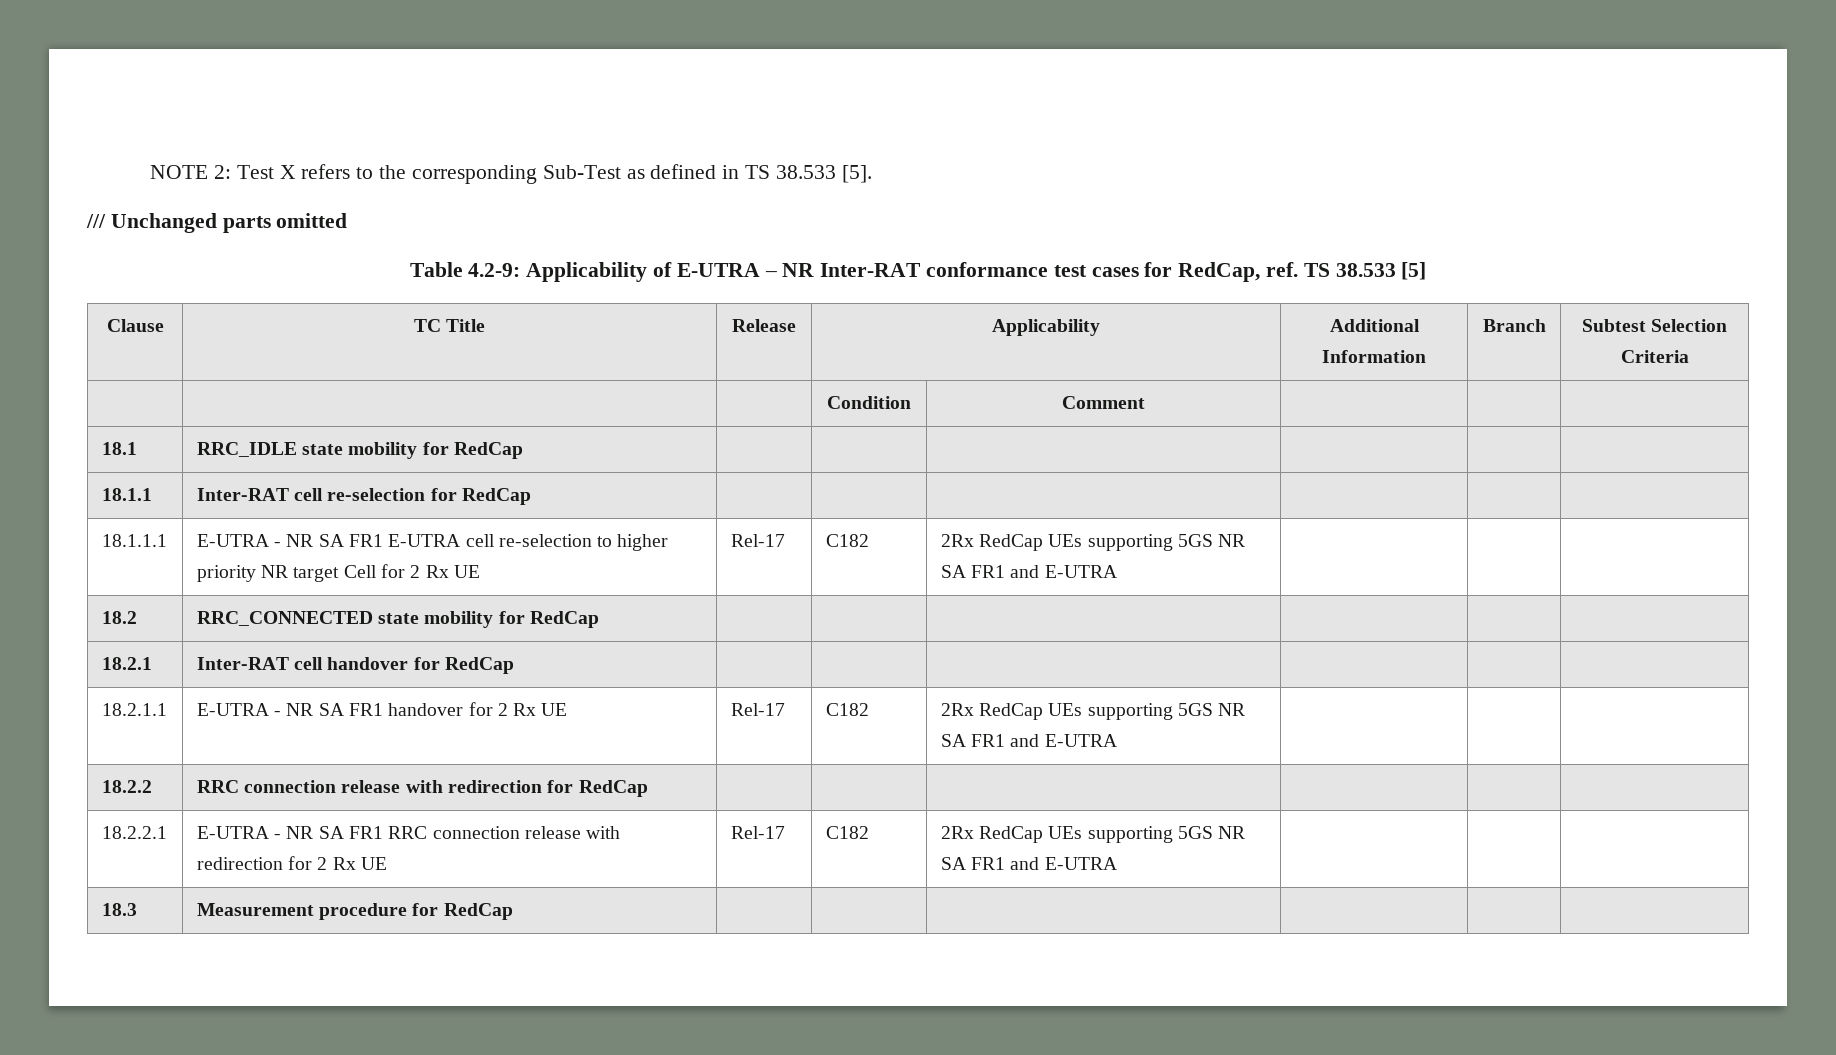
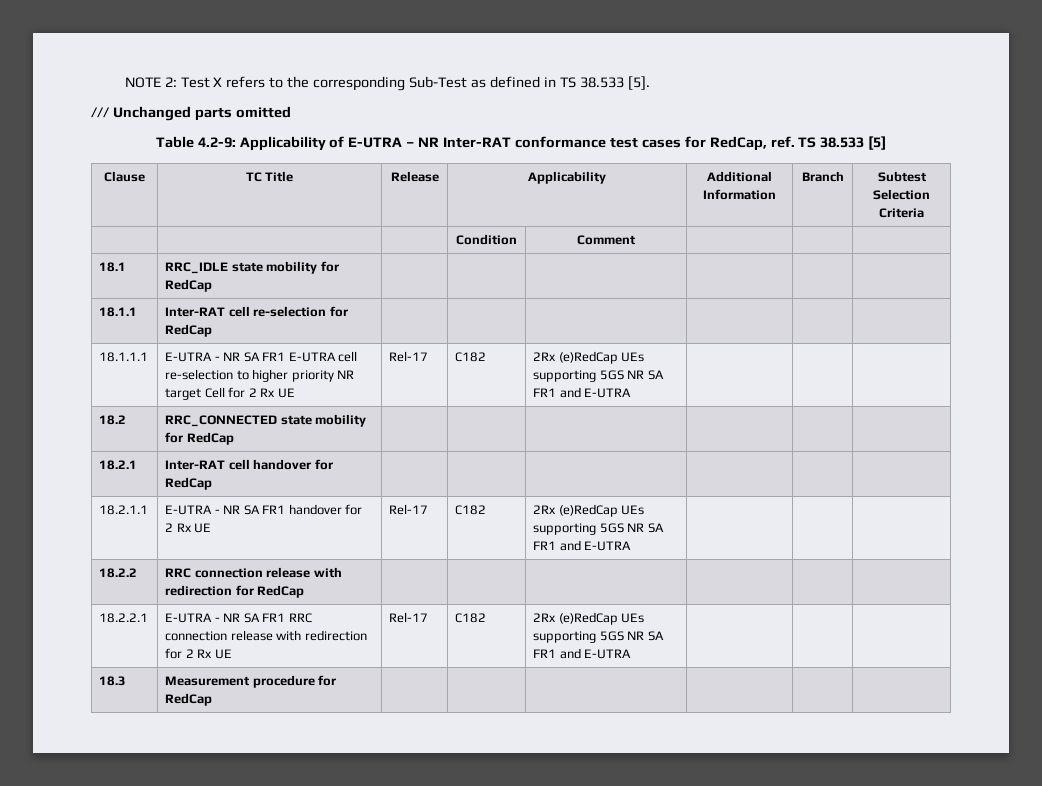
- 18.1.1.1 | E-UTRA - NR SA FR1 E-UTRA cell re-selection to higher priority NR target Cell for 2 Rx UE | Rel-17 | C182 | 2Rx RedCap UEs supporting 5GS NR SA FR1 and E-UTRA | | |
+ 18.1.1.1 | E-UTRA - NR SA FR1 E-UTRA cell re-selection to higher priority NR target Cell for 2 Rx UE | Rel-17 | C182 | 2Rx (e)RedCap UEs supporting 5GS NR SA FR1 and E-UTRA | | |
- 18.2.1.1 | E-UTRA - NR SA FR1 handover for 2 Rx UE | Rel-17 | C182 | 2Rx RedCap UEs supporting 5GS NR SA FR1 and E-UTRA | | |
+ 18.2.1.1 | E-UTRA - NR SA FR1 handover for 2 Rx UE | Rel-17 | C182 | 2Rx (e)RedCap UEs supporting 5GS NR SA FR1 and E-UTRA | | |
- 18.2.2.1 | E-UTRA - NR SA FR1 RRC connection release with redirection for 2 Rx UE | Rel-17 | C182 | 2Rx RedCap UEs supporting 5GS NR SA FR1 and E-UTRA | | |
+ 18.2.2.1 | E-UTRA - NR SA FR1 RRC connection release with redirection for 2 Rx UE | Rel-17 | C182 | 2Rx (e)RedCap UEs supporting 5GS NR SA FR1 and E-UTRA | | |

